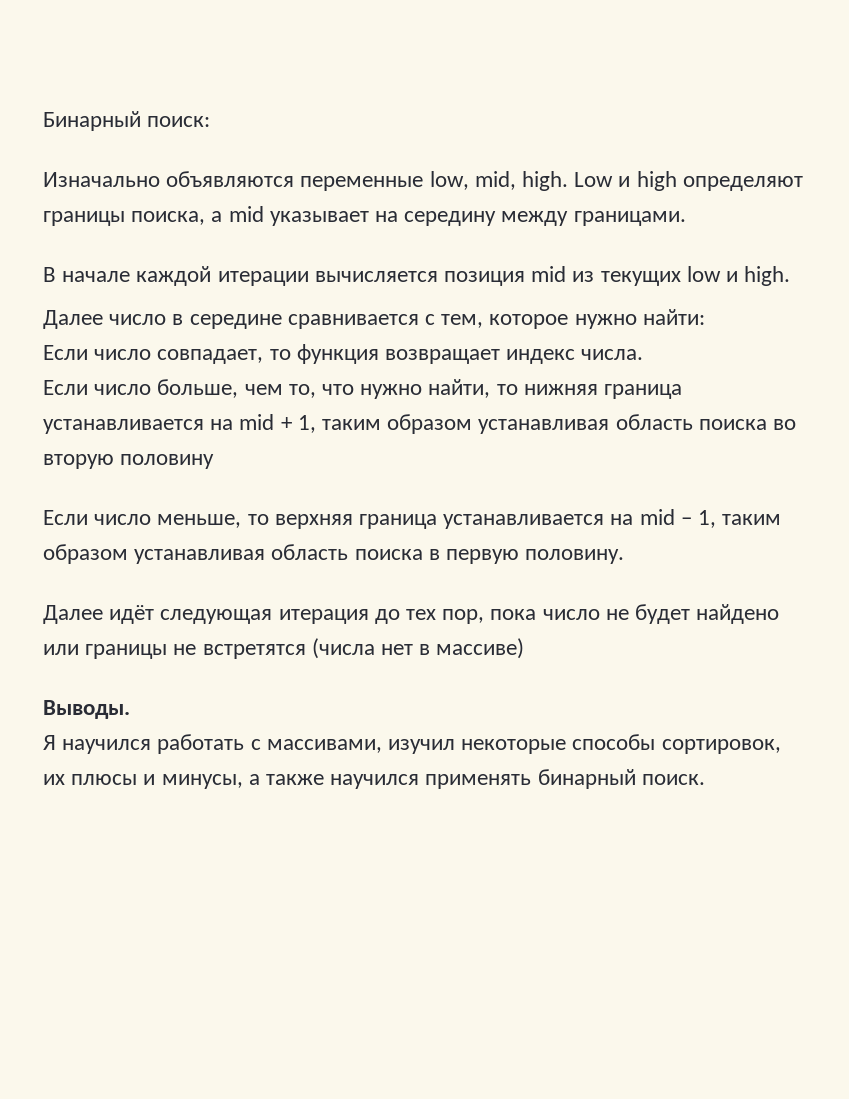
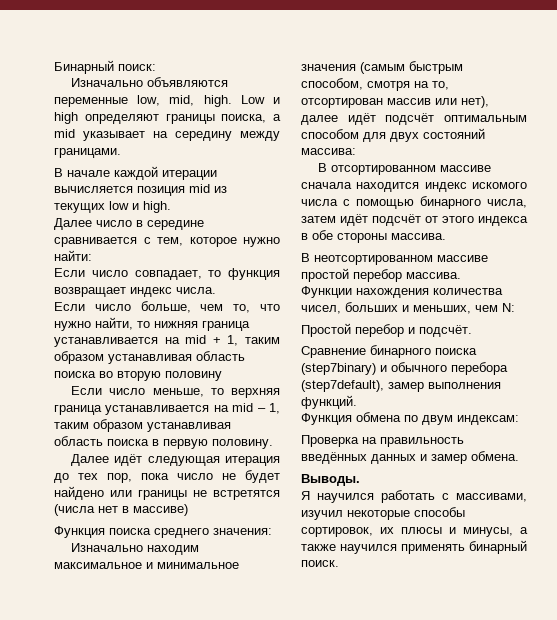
+ Функция поиска среднего значения:
+ Изначально находим максимальное и минимальное значения (самым быстрым способом, смотря на то, отсортирован массив или нет), далее идёт подсчёт оптимальным способом для двух состояний массива:
+ В отсортированном массиве сначала находится индекс искомого числа с помощью бинарного числа, затем идёт подсчёт от этого индекса в обе стороны массива.
+ В неотсортированном массиве простой перебор массива.
+ Функции нахождения количества чисел, больших и меньших, чем N:
+ Простой перебор и подсчёт.
+ Сравнение бинарного поиска (step7binary) и обычного перебора (step7default), замер выполнения функций.
+ Функция обмена по двум индексам:
+ Проверка на правильность введённых данных и замер обмена.

